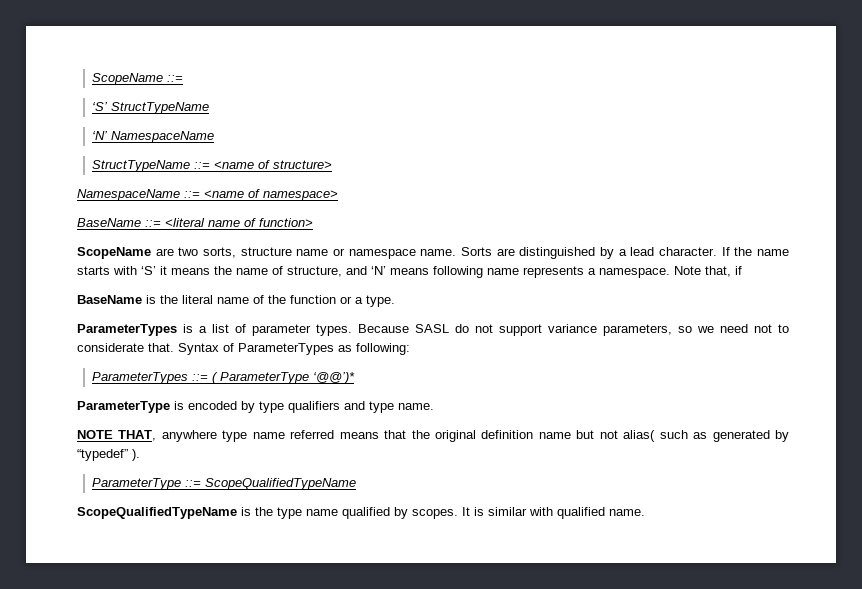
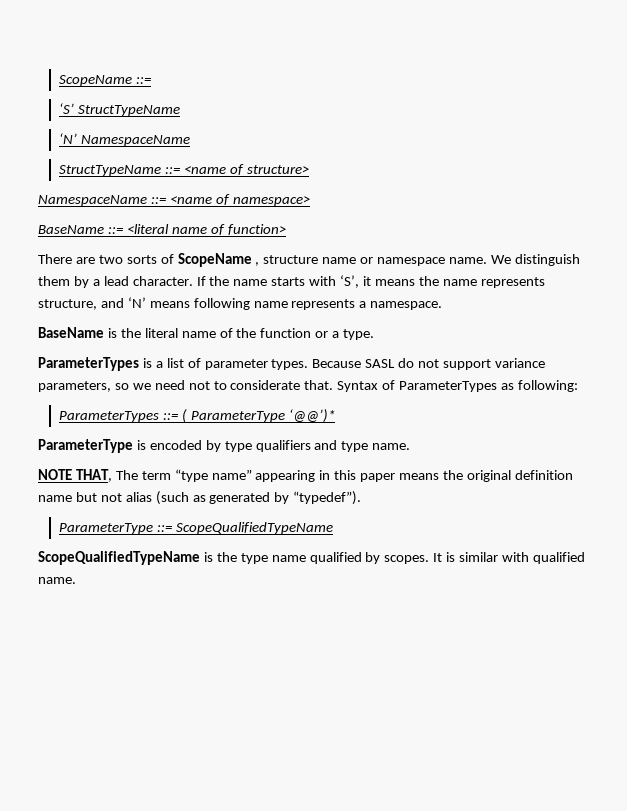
- ScopeName are two sorts, structure name or namespace name.
+ There are two sorts of ScopeName , structure name or namespace name.
- Sorts are distinguished by a lead character.
+ We distinguish them by a lead character.
- If the name starts with ‘S’ it means the name of structure, and ‘N’ means following name represents a namespace. Note that, if
+ If the name starts with ‘S’, it means the name represents structure, and ‘N’ means following name represents a namespace.
- NOTE THAT, anywhere type name referred means that the original definition name but not alias( such as generated by “typedef” ).
+ NOTE THAT, The term “type name” appearing in this paper means the original definition name but not alias (such as generated by “typedef”).

